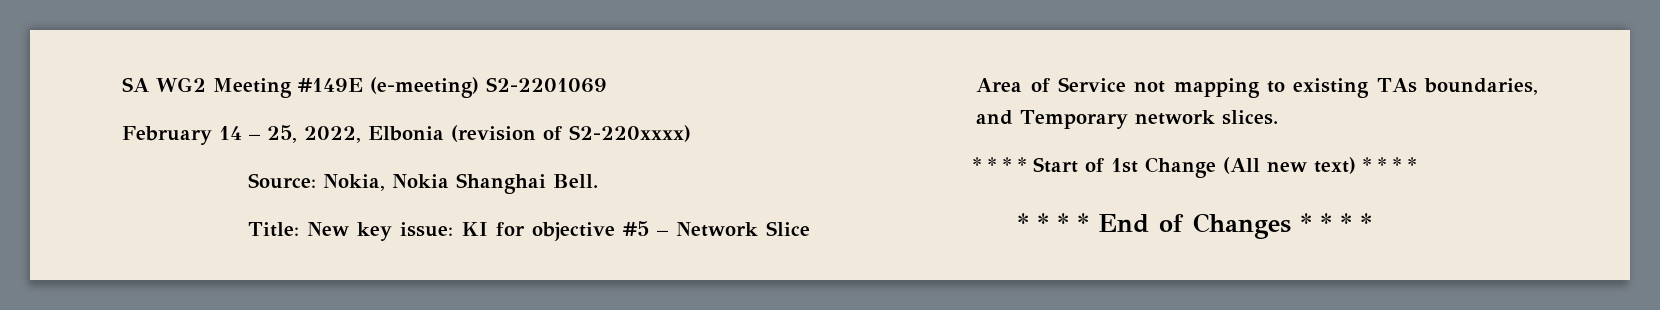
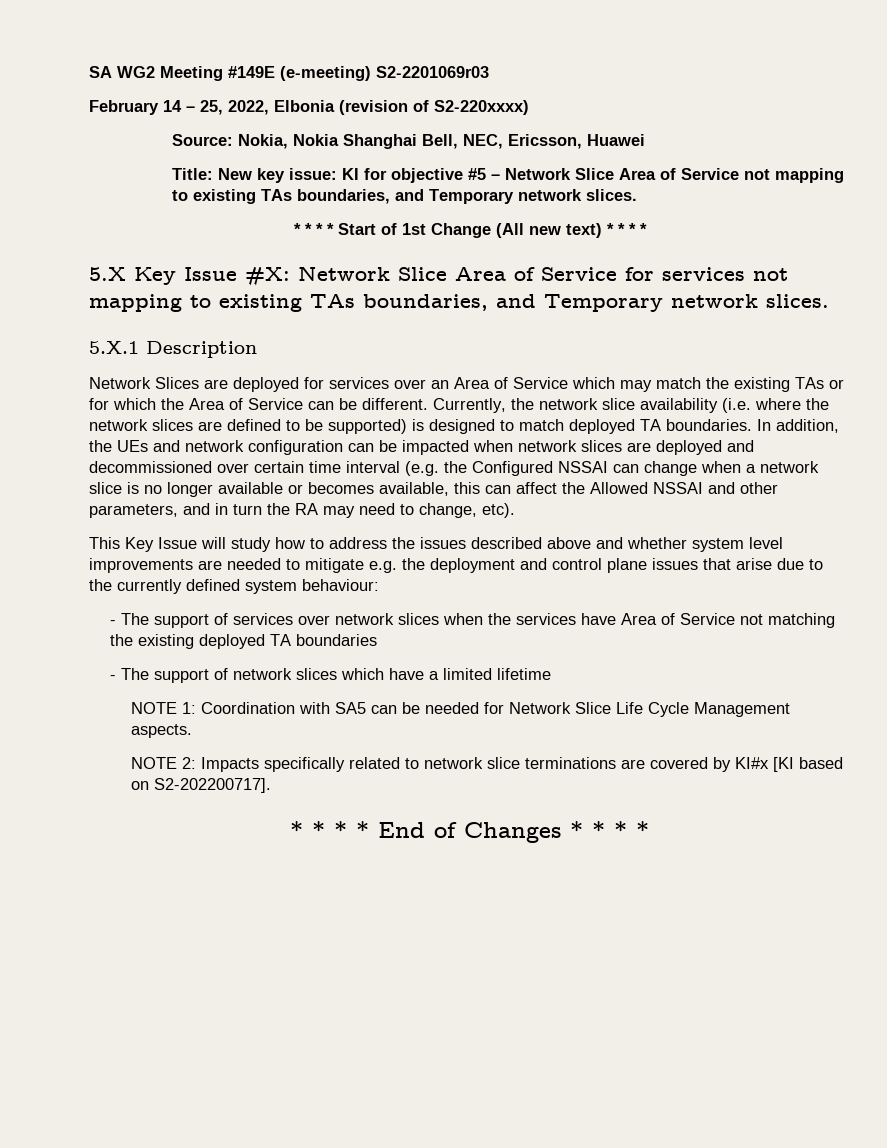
- SA WG2 Meeting #149E (e-meeting) S2-2201069
+ SA WG2 Meeting #149E (e-meeting) S2-2201069r03
- Source: Nokia, Nokia Shanghai Bell.
+ Source: Nokia, Nokia Shanghai Bell, NEC, Ericsson, Huawei
+ 5.X Key Issue #X: Network Slice Area of Service for services not mapping to existing TAs boundaries, and Temporary network slices.
+ 5.X.1 Description
+ Network Slices are deployed for services over an Area of Service which may match the existing TAs or for which the Area of Service can be different. Currently, the network slice availability (i.e. where the network slices are defined to be supported) is designed to match deployed TA boundaries. In addition, the UEs and network configuration can be impacted when network slices are deployed and decommissioned over certain time interval (e.g. the Configured NSSAI can change when a network slice is no longer available or becomes available, this can affect the Allowed NSSAI and other parameters, and in turn the RA may need to change, etc).
+ This Key Issue will study how to address the issues described above and whether system level improvements are needed to mitigate e.g. the deployment and control plane issues that arise due to the currently defined system behaviour:
+ - The support of services over network slices when the services have Area of Service not matching the existing deployed TA boundaries
+ - The support of network slices which have a limited lifetime
+ NOTE 1: Coordination with SA5 can be needed for Network Slice Life Cycle Management aspects.
+ NOTE 2: Impacts specifically related to network slice terminations are covered by KI#x [KI based on S2-202200717].

